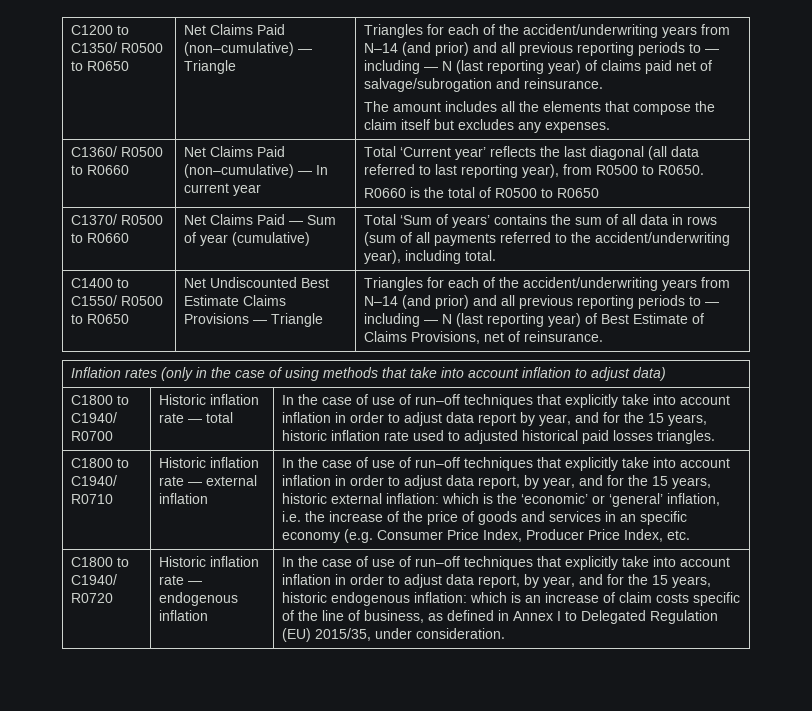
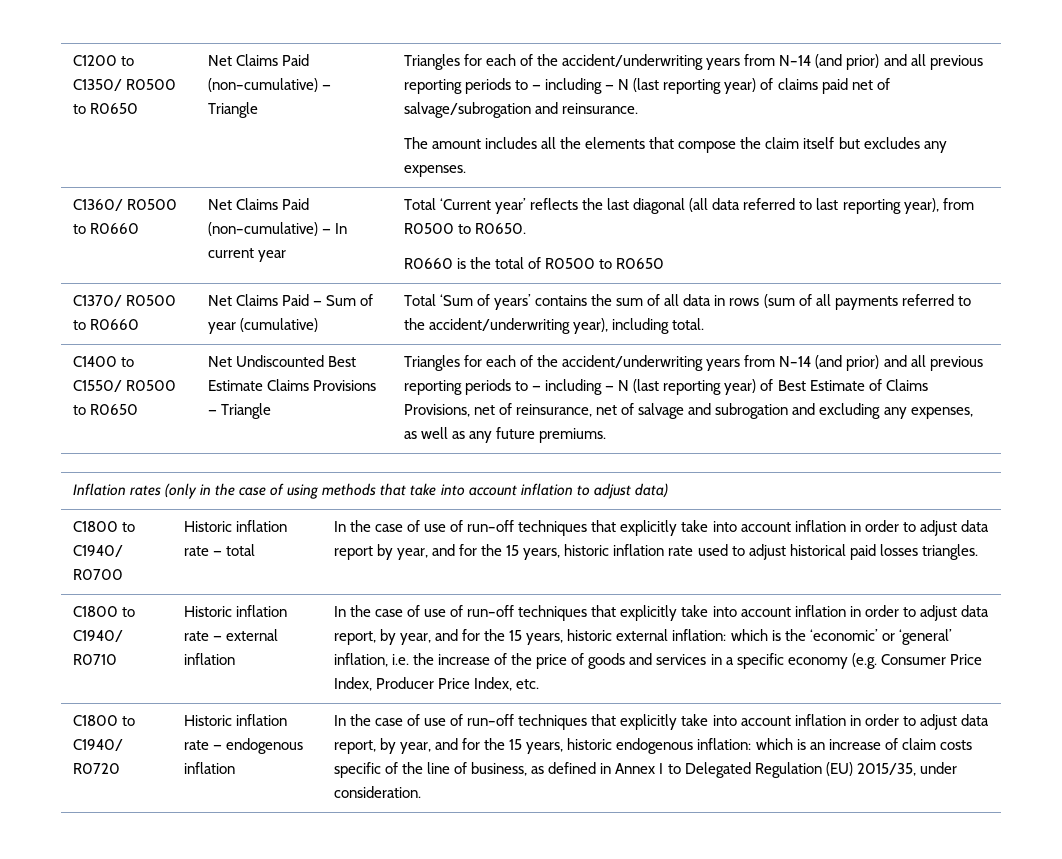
- Triangles for each of the accident/underwriting years from N–14 (and prior) and all previous reporting periods to — including — N (last reporting year) of Best Estimate of Claims Provisions, net of reinsurance.
+ Triangles for each of the accident/underwriting years from N–14 (and prior) and all previous reporting periods to — including — N (last reporting year) of Best Estimate of Claims Provisions, net of reinsurance, net of salvage and subrogation and excluding any expenses, as well as any future premiums.
- In the case of use of run–off techniques that explicitly take into account inflation in order to adjust data report by year, and for the 15 years, historic inflation rate used to adjusted historical paid losses triangles.
+ In the case of use of run–off techniques that explicitly take into account inflation in order to adjust data report by year, and for the 15 years, historic inflation rate used to adjust historical paid losses triangles.
- In the case of use of run–off techniques that explicitly take into account inflation in order to adjust data report, by year, and for the 15 years, historic external inflation: which is the ‘economic’ or ‘general’ inflation, i.e. the increase of the price of goods and services in an specific economy (e.g. Consumer Price Index, Producer Price Index, etc.
+ In the case of use of run–off techniques that explicitly take into account inflation in order to adjust data report, by year, and for the 15 years, historic external inflation: which is the ‘economic’ or ‘general’ inflation, i.e. the increase of the price of goods and services in a specific economy (e.g. Consumer Price Index, Producer Price Index, etc.

